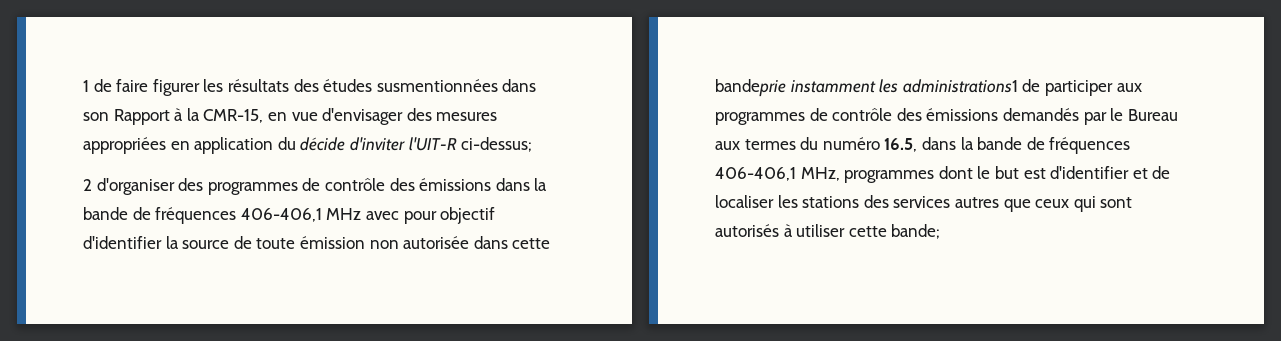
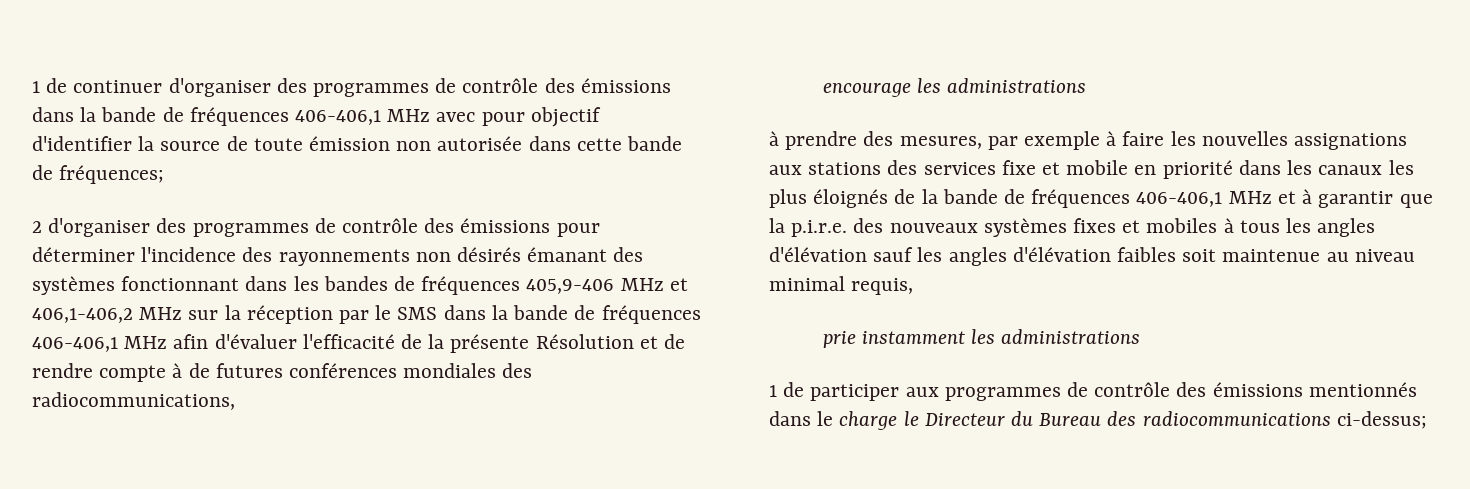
- 1 de faire figurer les résultats des études susmentionnées dans son Rapport à la CMR-15, en vue d'envisager des mesures appropriées en application du décide d'inviter l'UIT-R ci-dessus;
- 2 d'organiser des programmes de contrôle des émissions dans la bande de fréquences 406-406,1 MHz avec pour objectif d'identifier la source de toute émission non autorisée dans cette bandeprie instamment les administrations1 de participer aux programmes de contrôle des émissions demandés par le Bureau aux termes du numéro 16.5, dans la bande de fréquences 406-406,1 MHz, programmes dont le but est d'identifier et de localiser les stations des services autres que ceux qui sont autorisés à utiliser cette bande;
+ 1 de continuer d'organiser des programmes de contrôle des émissions dans la bande de fréquences 406-406,1 MHz avec pour objectif d'identifier la source de toute émission non autorisée dans cette bande de fréquences;
+ 2 d'organiser des programmes de contrôle des émissions pour déterminer l'incidence des rayonnements non désirés émanant des systèmes fonctionnant dans les bandes de fréquences 405,9-406 MHz et 406,1-406,2 MHz sur la réception par le SMS dans la bande de fréquences 406-406,1 MHz afin d'évaluer l'efficacité de la présente Résolution et de rendre compte à de futures conférences mondiales des radiocommunications,
+ encourage les administrations
+ à prendre des mesures, par exemple à faire les nouvelles assignations aux stations des services fixe et mobile en priorité dans les canaux les plus éloignés de la bande de fréquences 406-406,1 MHz et à garantir que la p.i.r.e. des nouveaux systèmes fixes et mobiles à tous les angles d'élévation sauf les angles d'élévation faibles soit maintenue au niveau minimal requis,
+ prie instamment les administrations
+ 1 de participer aux programmes de contrôle des émissions mentionnés dans le charge le Directeur du Bureau des radiocommunications ci-dessus;

